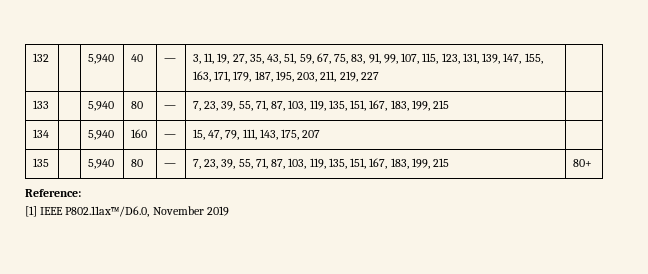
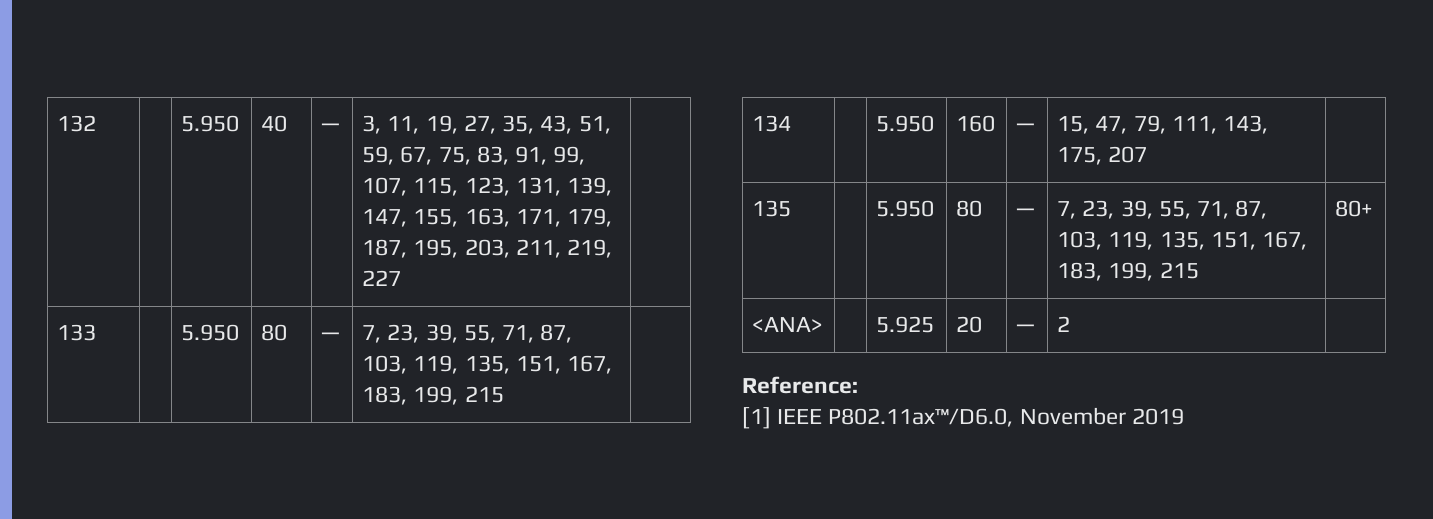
- 132 | | 5,940 | 40 | — | 3, 11, 19, 27, 35, 43, 51, 59, 67, 75, 83, 91, 99, 107, 115, 123, 131, 139, 147, 155, 163, 171, 179, 187, 195, 203, 211, 219, 227 |
+ 132 | | 5.950 | 40 | — | 3, 11, 19, 27, 35, 43, 51, 59, 67, 75, 83, 91, 99, 107, 115, 123, 131, 139, 147, 155, 163, 171, 179, 187, 195, 203, 211, 219, 227 |
- 133 | | 5,940 | 80 | — | 7, 23, 39, 55, 71, 87, 103, 119, 135, 151, 167, 183, 199, 215 |
+ 133 | | 5.950 | 80 | — | 7, 23, 39, 55, 71, 87, 103, 119, 135, 151, 167, 183, 199, 215 |
- 134 | | 5,940 | 160 | — | 15, 47, 79, 111, 143, 175, 207 |
+ 134 | | 5.950 | 160 | — | 15, 47, 79, 111, 143, 175, 207 |
- 135 | | 5,940 | 80 | — | 7, 23, 39, 55, 71, 87, 103, 119, 135, 151, 167, 183, 199, 215 | 80+
+ 135 | | 5.950 | 80 | — | 7, 23, 39, 55, 71, 87, 103, 119, 135, 151, 167, 183, 199, 215 | 80+
+ <ANA> | | 5.925 | 20 | — | 2 |

